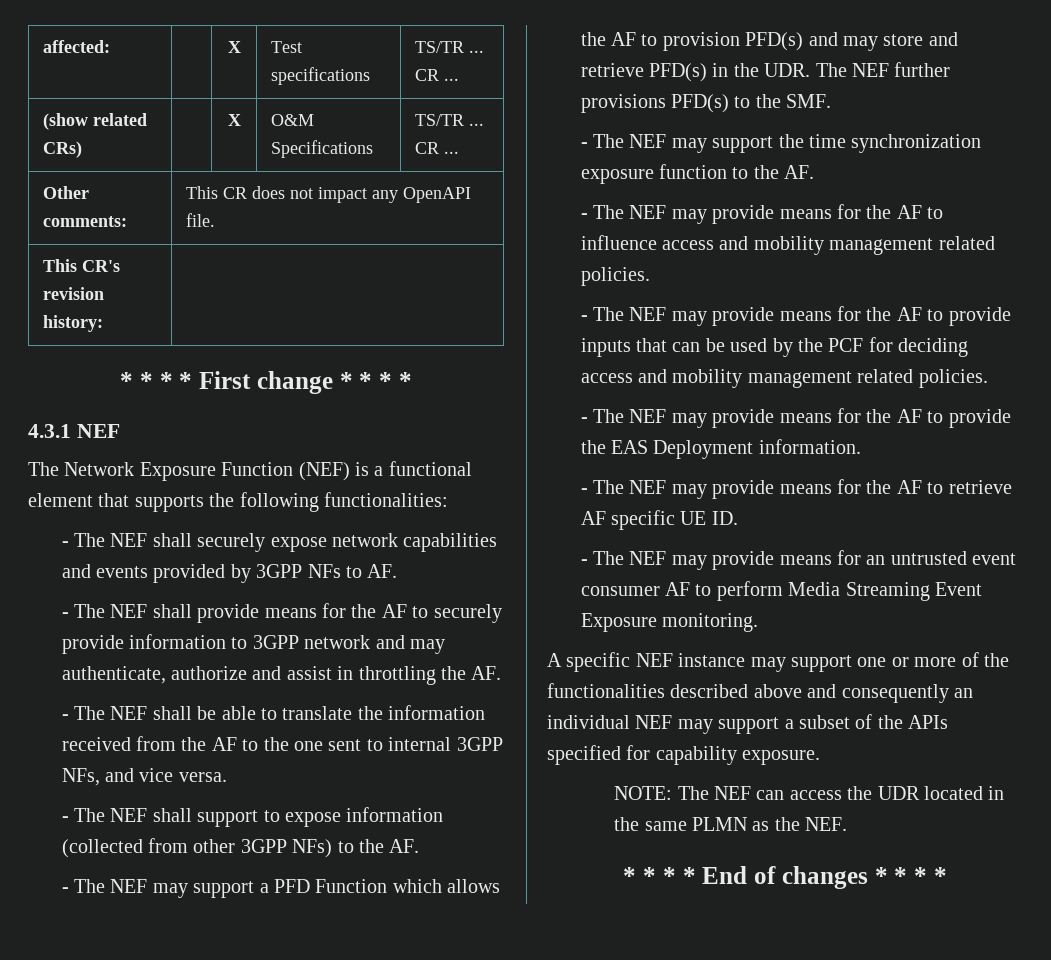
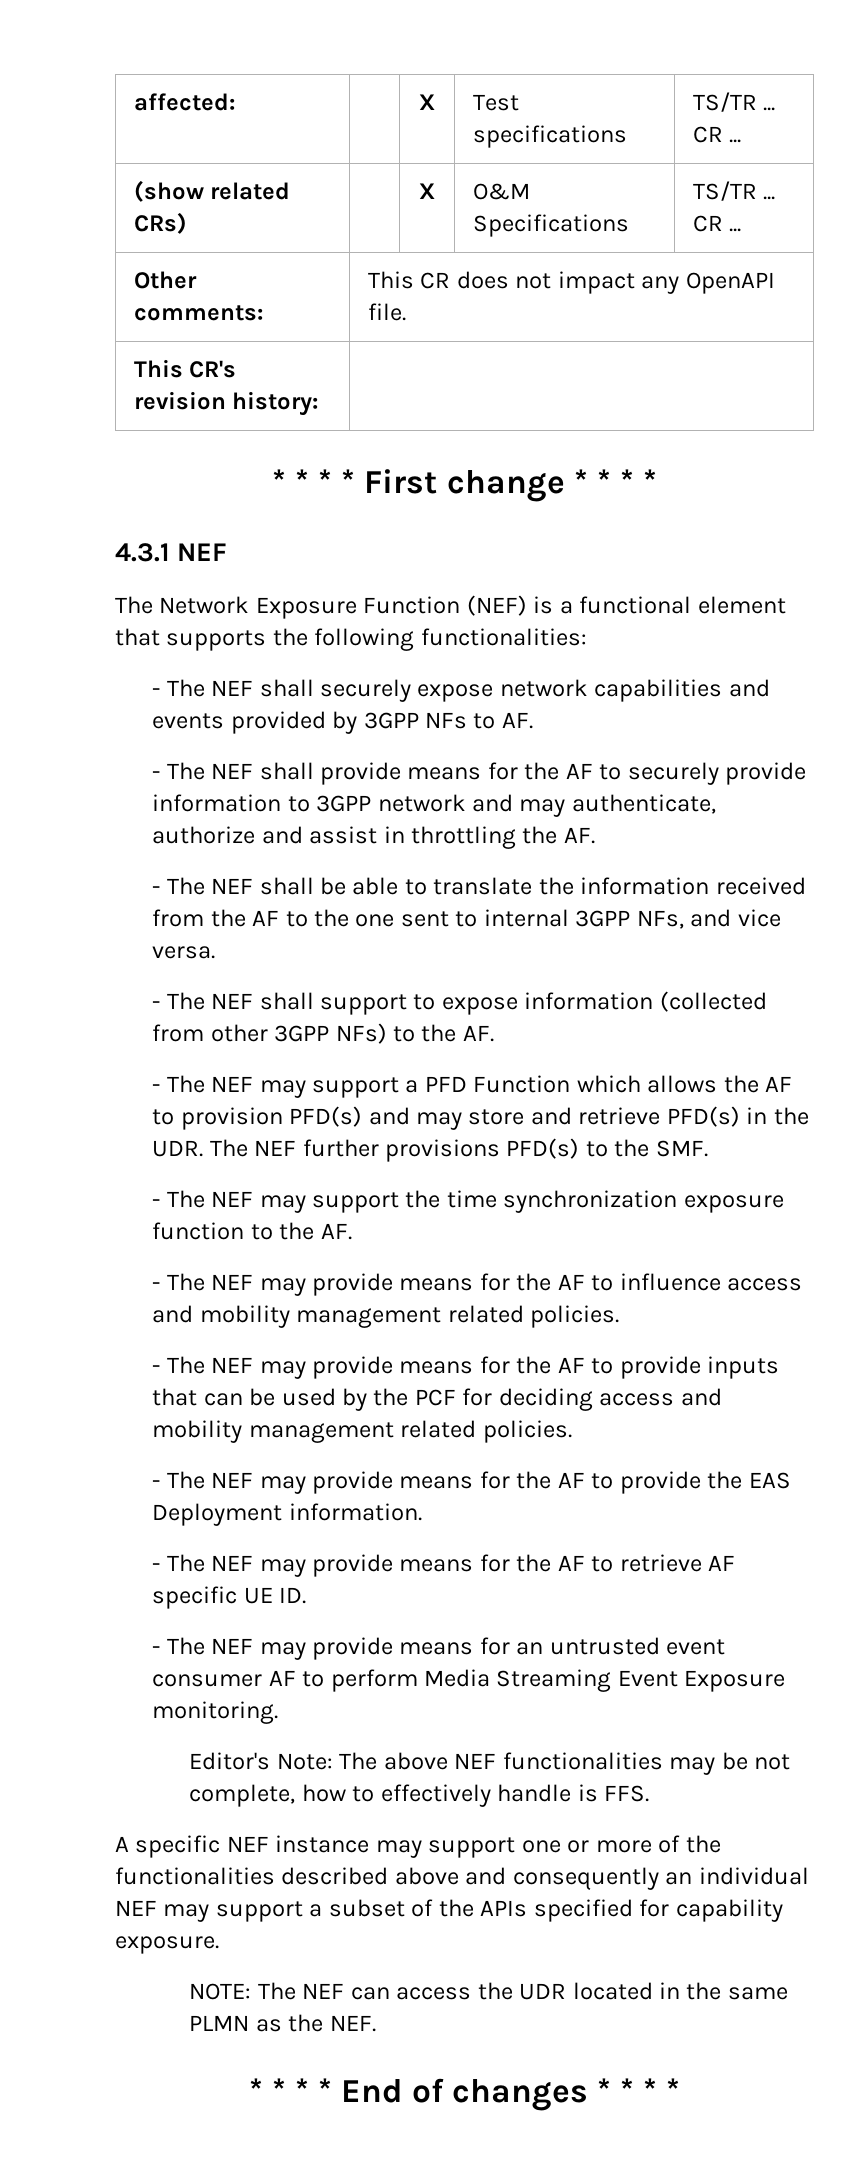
+ Editor's Note: The above NEF functionalities may be not complete, how to effectively handle is FFS.

